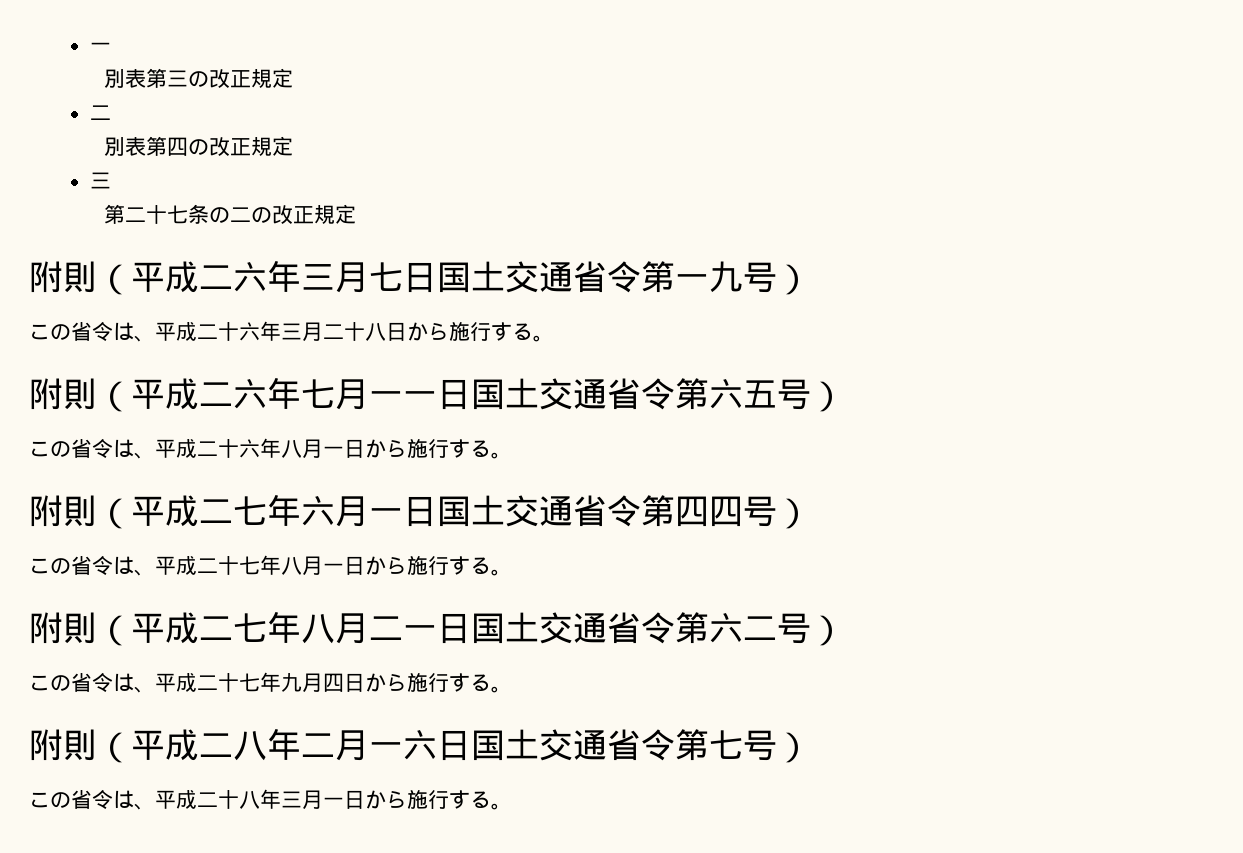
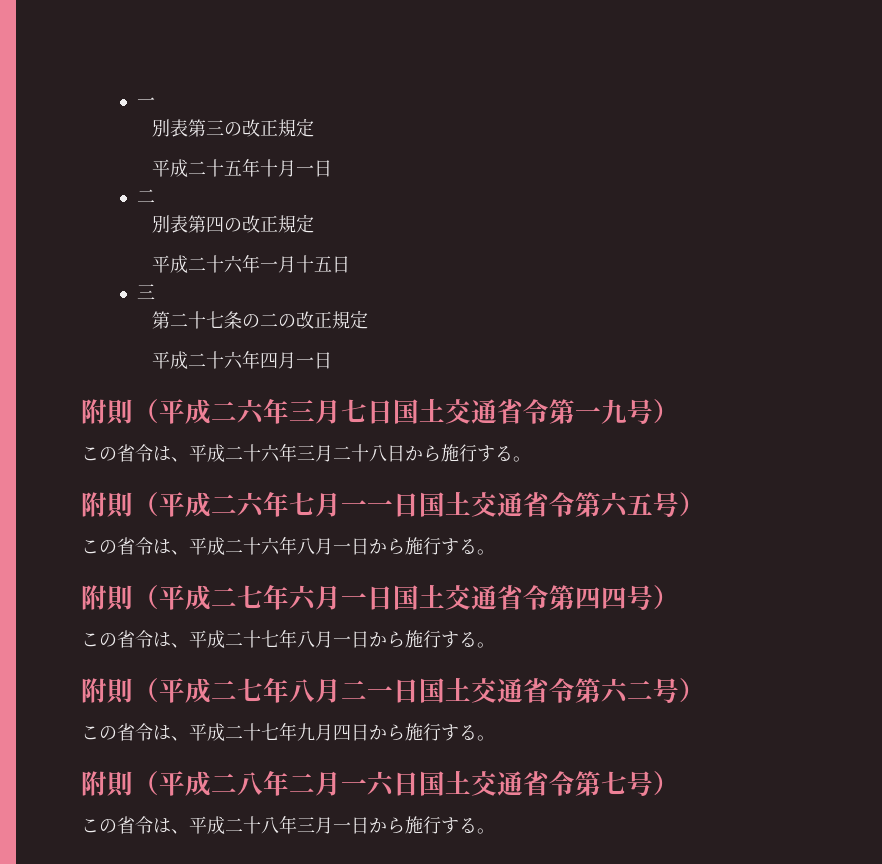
+ 平成二十五年十月一日
+ 平成二十六年一月十五日
+ 平成二十六年四月一日

